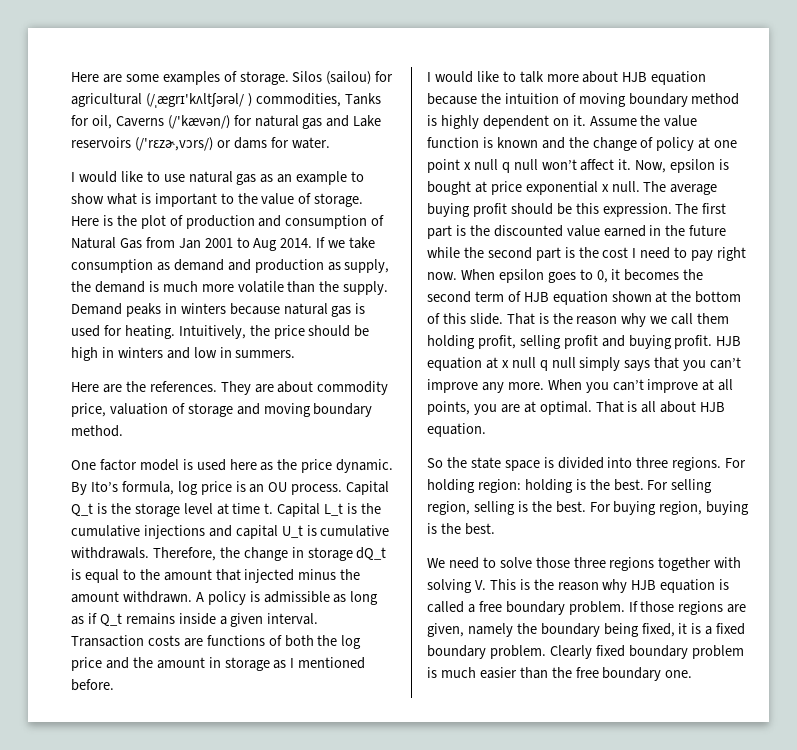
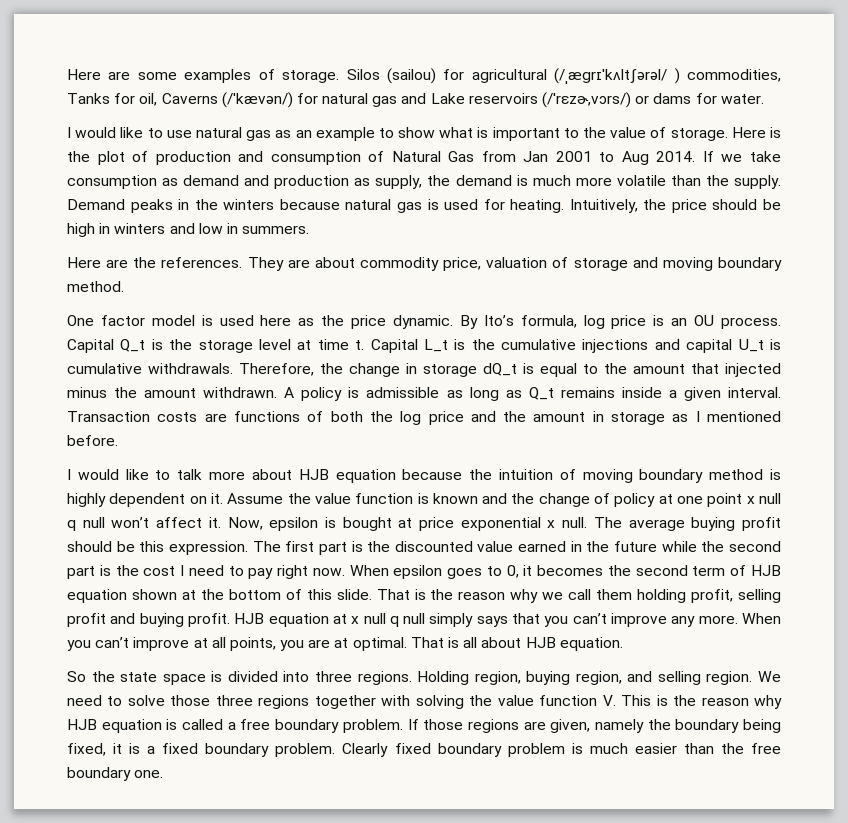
- Demand peaks in winters because natural gas is used for heating.
+ Demand peaks in the winters because natural gas is used for heating.
- A policy is admissible as long as if Q_t remains inside a given interval.
+ A policy is admissible as long as Q_t remains inside a given interval.
- For holding region: holding is the best. For selling region, selling is the best. For buying region, buying is the best.
- We need to solve those three regions together with solving V. This is the reason why HJB equation is called a free boundary problem.
+ Holding region, buying region, and selling region. We need to solve those three regions together with solving the value function V. This is the reason why HJB equation is called a free boundary problem.

